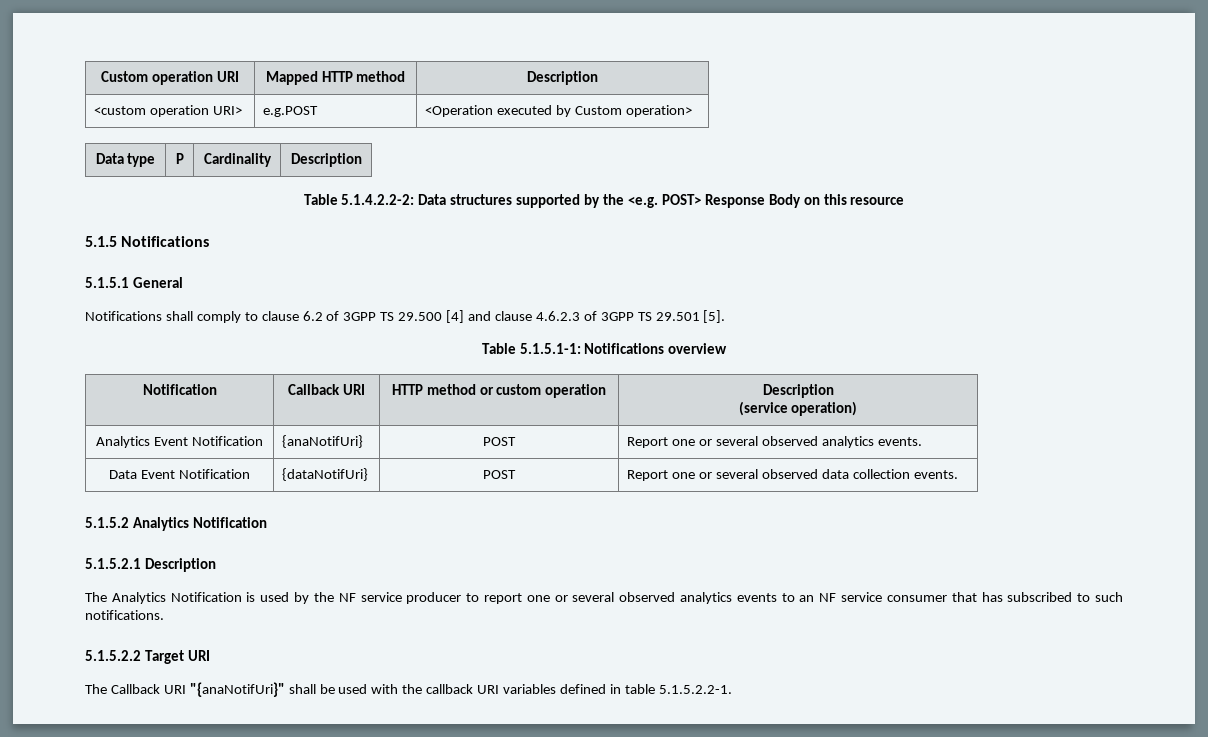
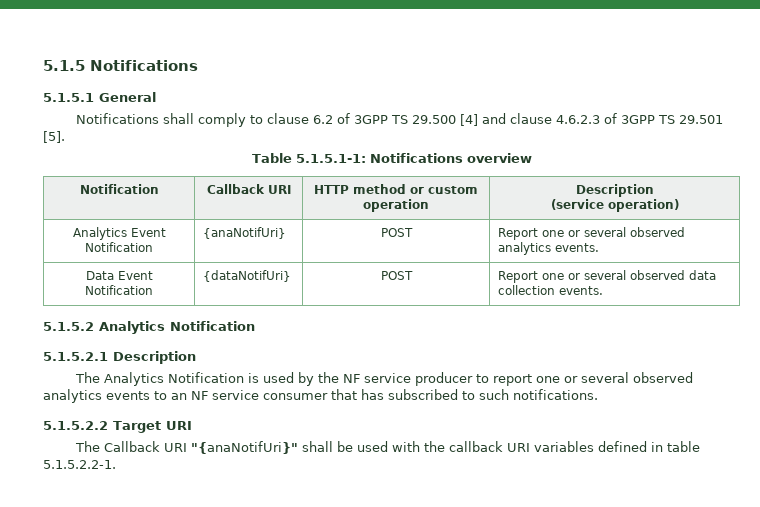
- Custom operation URI | Mapped HTTP method | Description
- <custom operation URI> | e.g.POST | <Operation executed by Custom operation>
- Data type | P | Cardinality | Description
- Table 5.1.4.2.2-2: Data structures supported by the <e.g. POST> Response Body on this resource

